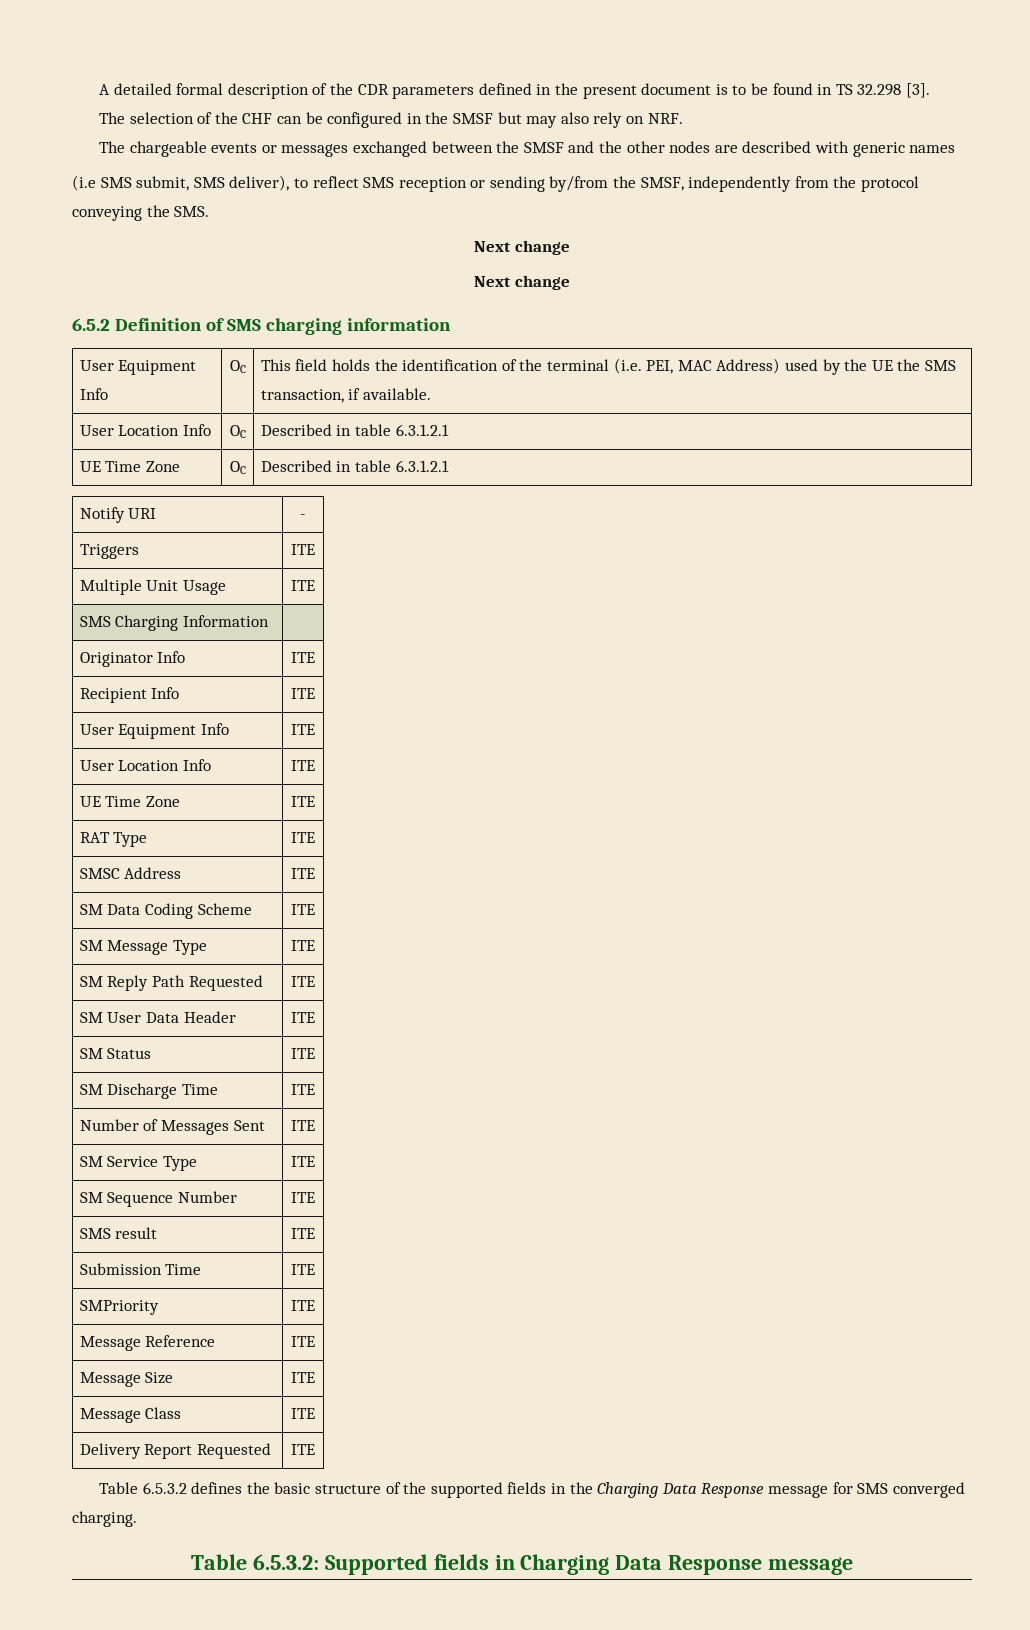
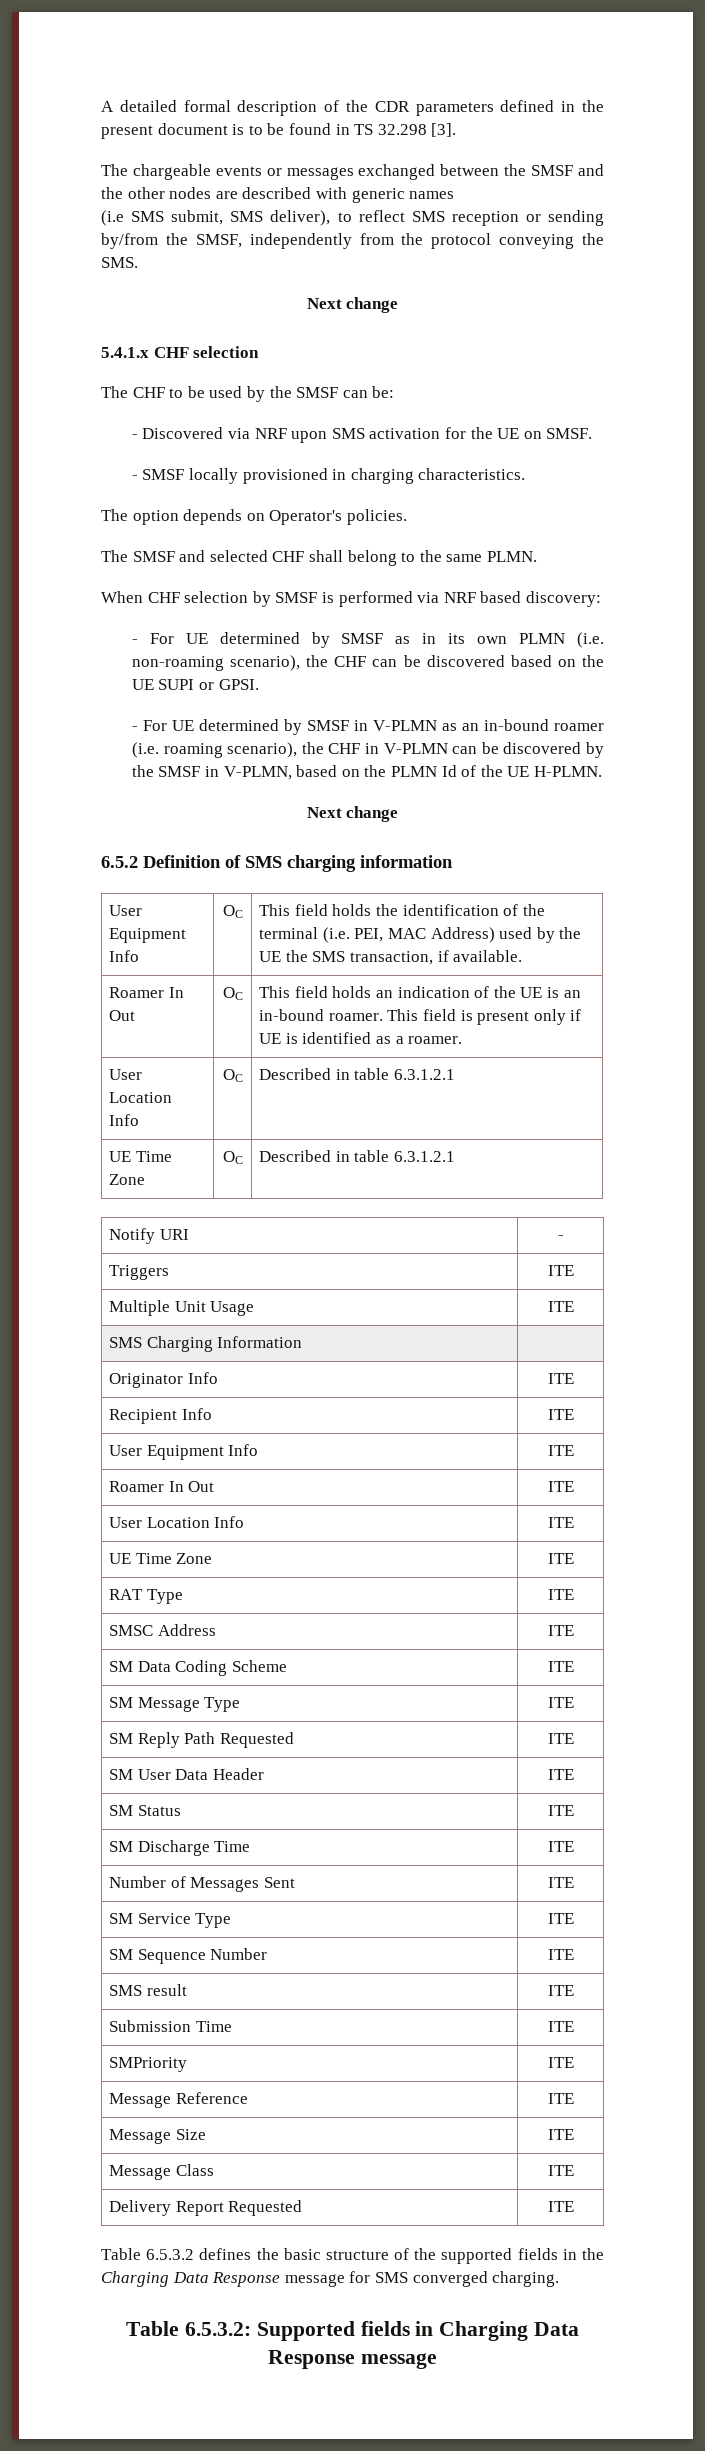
- The selection of the CHF can be configured in the SMSF but may also rely on NRF.
+ 5.4.1.x CHF selection
+ The CHF to be used by the SMSF can be:
+ - Discovered via NRF upon SMS activation for the UE on SMSF.
+ - SMSF locally provisioned in charging characteristics.
+ The option depends on Operator's policies.
+ The SMSF and selected CHF shall belong to the same PLMN.
+ When CHF selection by SMSF is performed via NRF based discovery:
+ - For UE determined by SMSF as in its own PLMN (i.e. non-roaming scenario), the CHF can be discovered based on the UE SUPI or GPSI.
+ - For UE determined by SMSF in V-PLMN as an in-bound roamer (i.e. roaming scenario), the CHF in V-PLMN can be discovered by the SMSF in V-PLMN, based on the PLMN Id of the UE H-PLMN.
+ Roamer In Out | OC | This field holds an indication of the UE is an in-bound roamer. This field is present only if UE is identified as a roamer.
+ Roamer In Out | ITE

